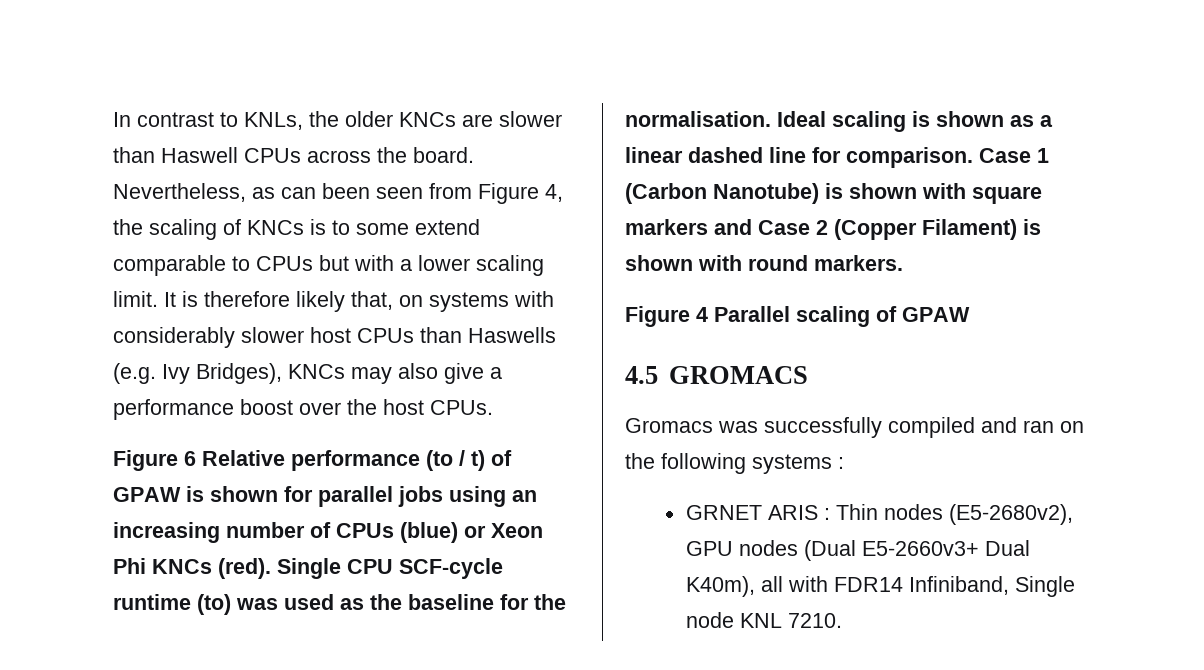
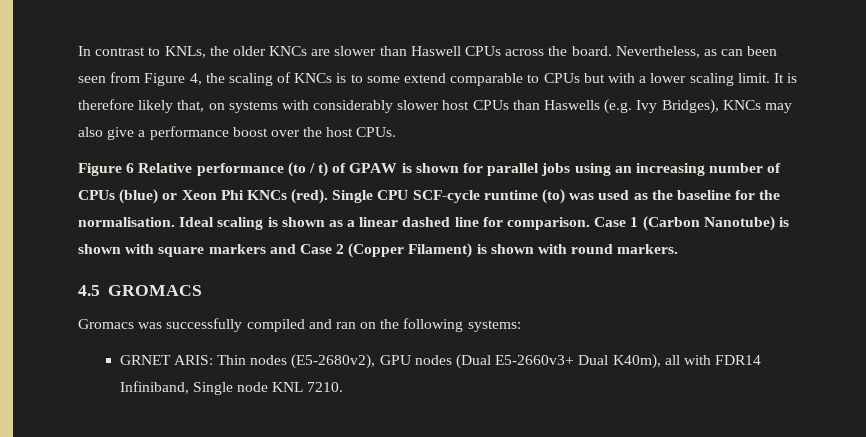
- Figure 4 Parallel scaling of GPAW
- Gromacs was successfully compiled and ran on the following systems :
+ Gromacs was successfully compiled and ran on the following systems:
- GRNET ARIS : Thin nodes (E5-2680v2), GPU nodes (Dual E5-2660v3+ Dual K40m), all with FDR14 Infiniband, Single node KNL 7210.
+ GRNET ARIS: Thin nodes (E5-2680v2), GPU nodes (Dual E5-2660v3+ Dual K40m), all with FDR14 Infiniband, Single node KNL 7210.

